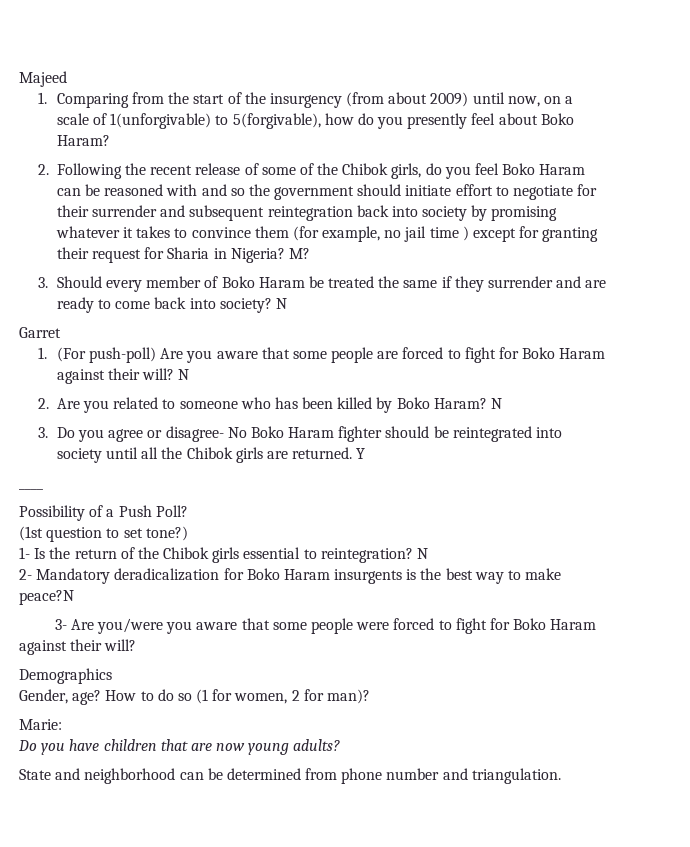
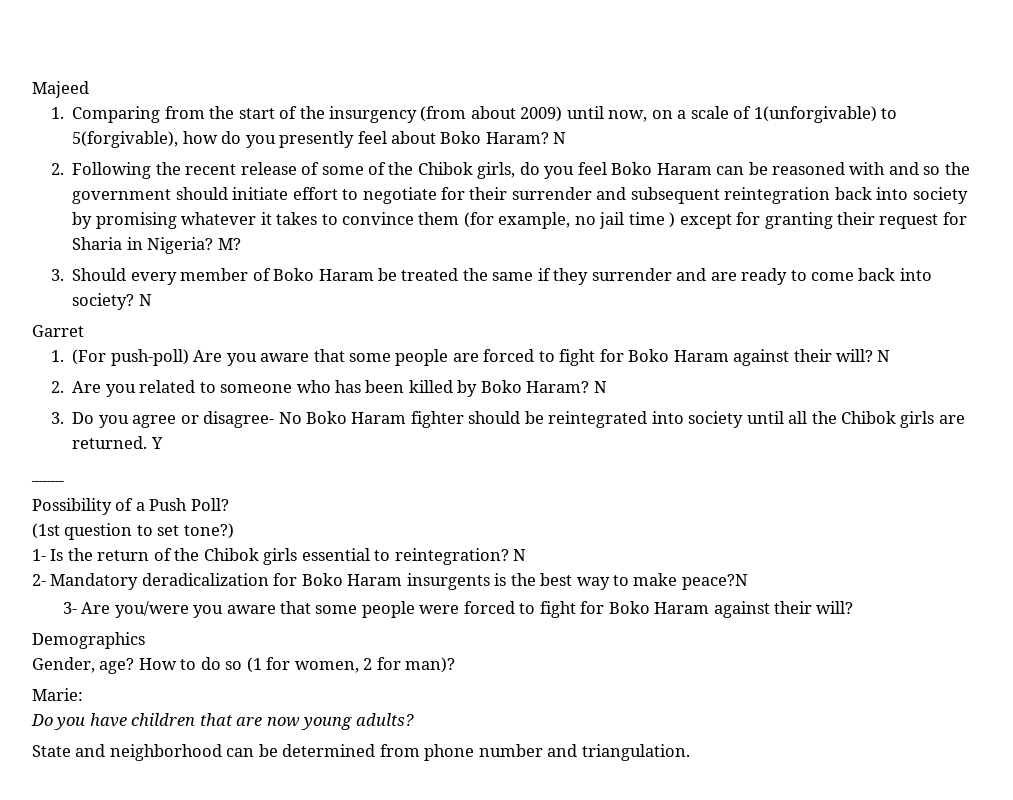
- 1. Comparing from the start of the insurgency (from about 2009) until now, on a scale of 1(unforgivable) to 5(forgivable), how do you presently feel about Boko Haram?
+ 1. Comparing from the start of the insurgency (from about 2009) until now, on a scale of 1(unforgivable) to 5(forgivable), how do you presently feel about Boko Haram? N

